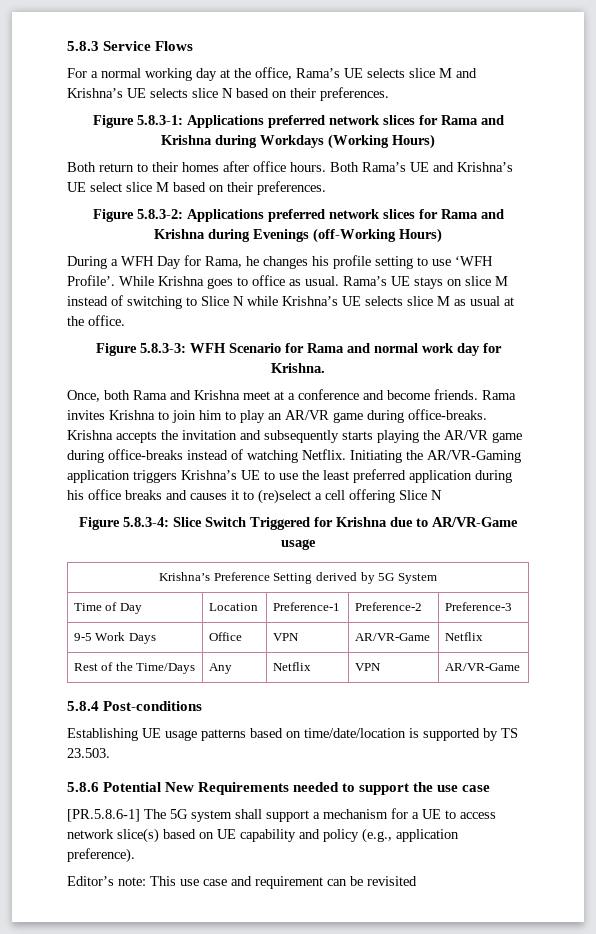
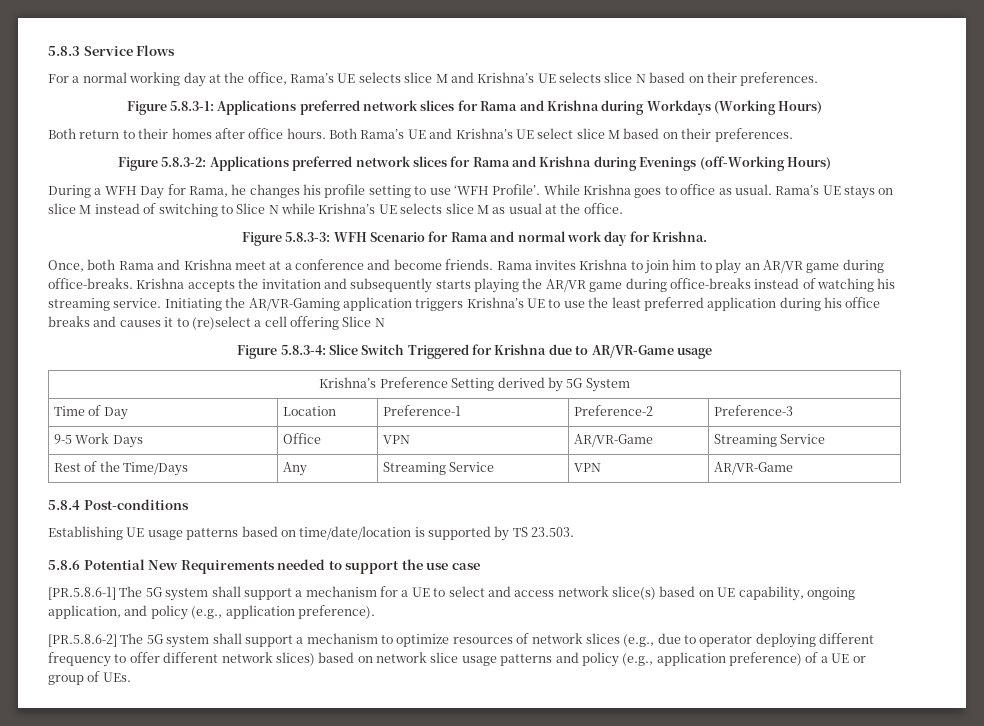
- Krishna accepts the invitation and subsequently starts playing the AR/VR game during office-breaks instead of watching Netflix.
+ Krishna accepts the invitation and subsequently starts playing the AR/VR game during office-breaks instead of watching his streaming service.
- 9-5 Work Days | Office | VPN | AR/VR-Game | Netflix
+ 9-5 Work Days | Office | VPN | AR/VR-Game | Streaming Service
- Rest of the Time/Days | Any | Netflix | VPN | AR/VR-Game
+ Rest of the Time/Days | Any | Streaming Service | VPN | AR/VR-Game
- [PR.5.8.6-1] The 5G system shall support a mechanism for a UE to access network slice(s) based on UE capability and policy (e.g., application preference).
+ [PR.5.8.6-1] The 5G system shall support a mechanism for a UE to select and access network slice(s) based on UE capability, ongoing application, and policy (e.g., application preference).
- Editor’s note: This use case and requirement can be revisited
+ [PR.5.8.6-2] The 5G system shall support a mechanism to optimize resources of network slices (e.g., due to operator deploying different frequency to offer different network slices) based on network slice usage patterns and policy (e.g., application preference) of a UE or group of UEs.

